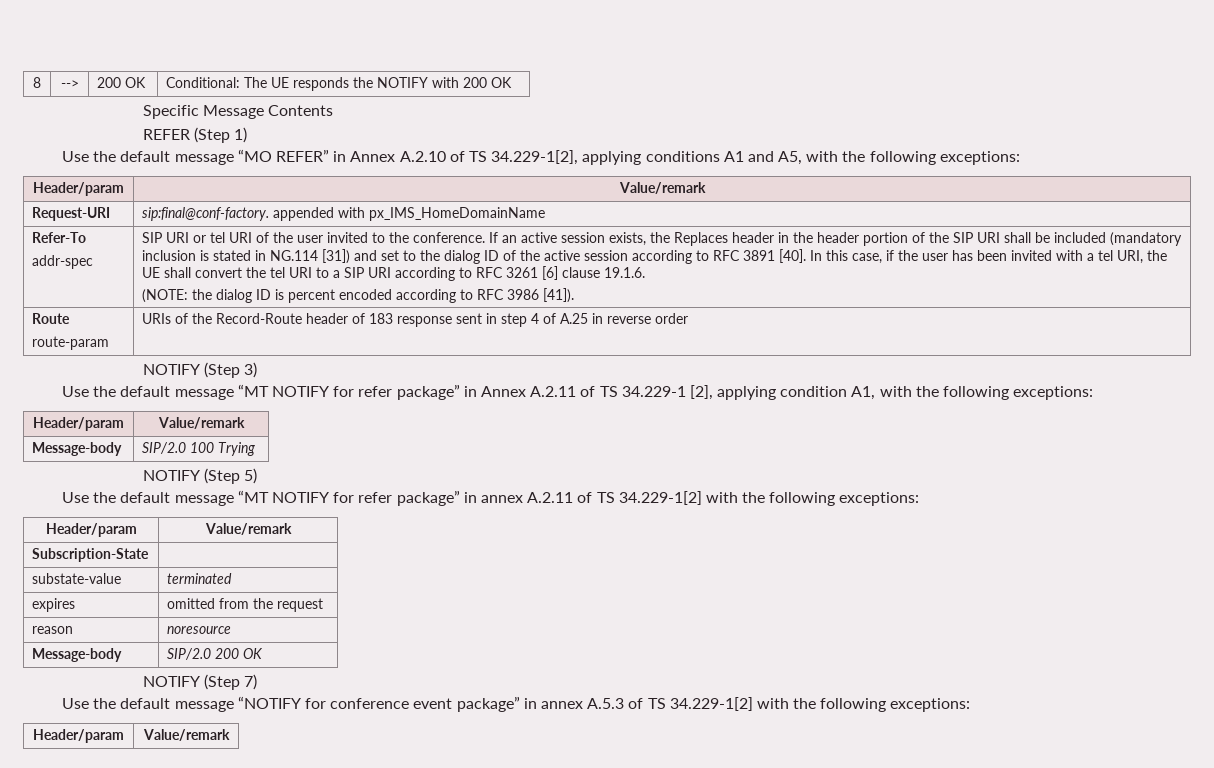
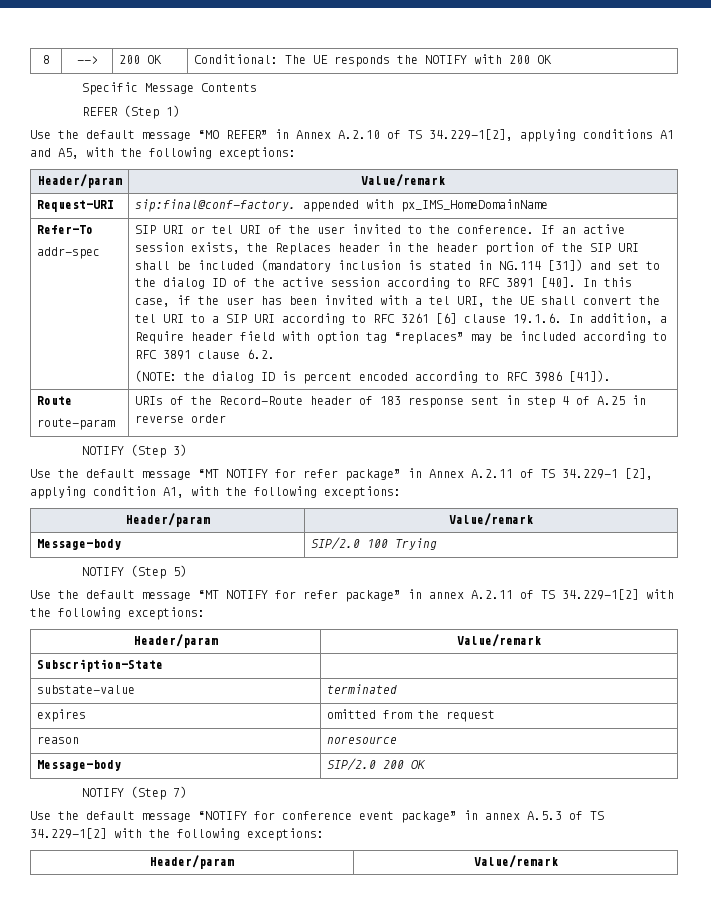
- In this case, if the user has been invited with a tel URI, the UE shall convert the tel URI to a SIP URI according to RFC 3261 [6] clause 19.1.6.
+ In this case, if the user has been invited with a tel URI, the UE shall convert the tel URI to a SIP URI according to RFC 3261 [6] clause 19.1.6. In addition, a Require header field with option tag “replaces” may be included according to RFC 3891 clause 6.2.

